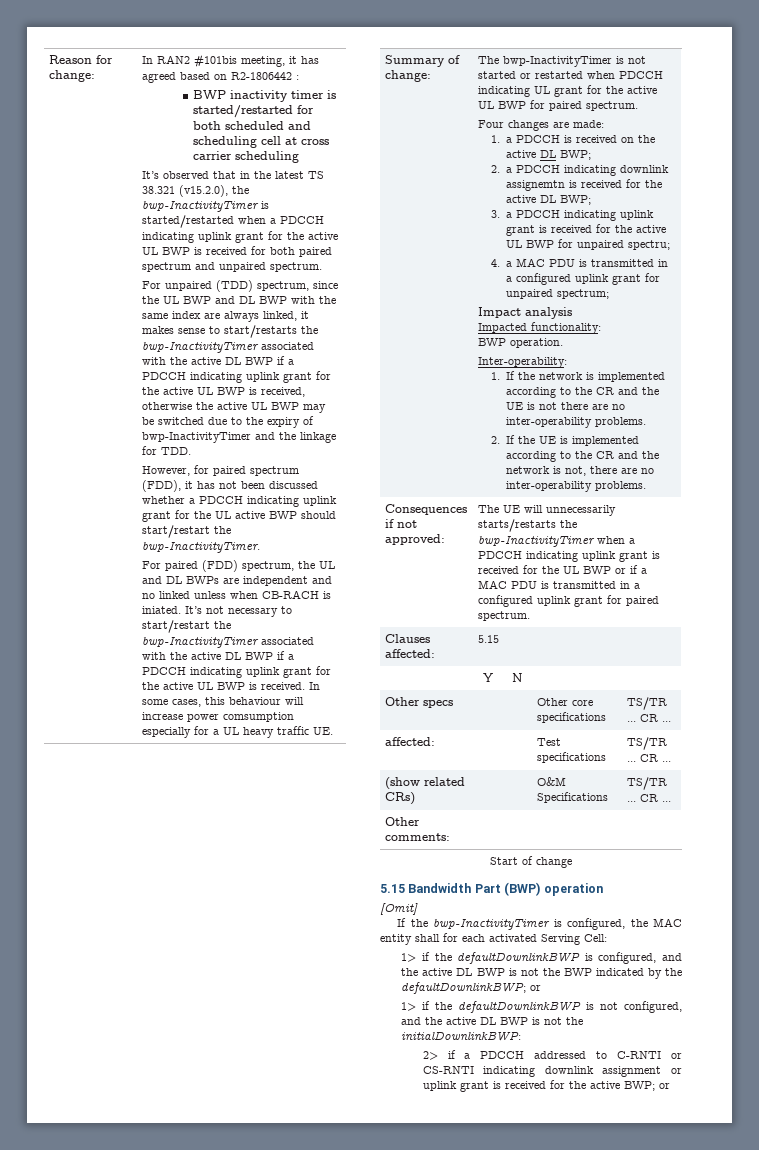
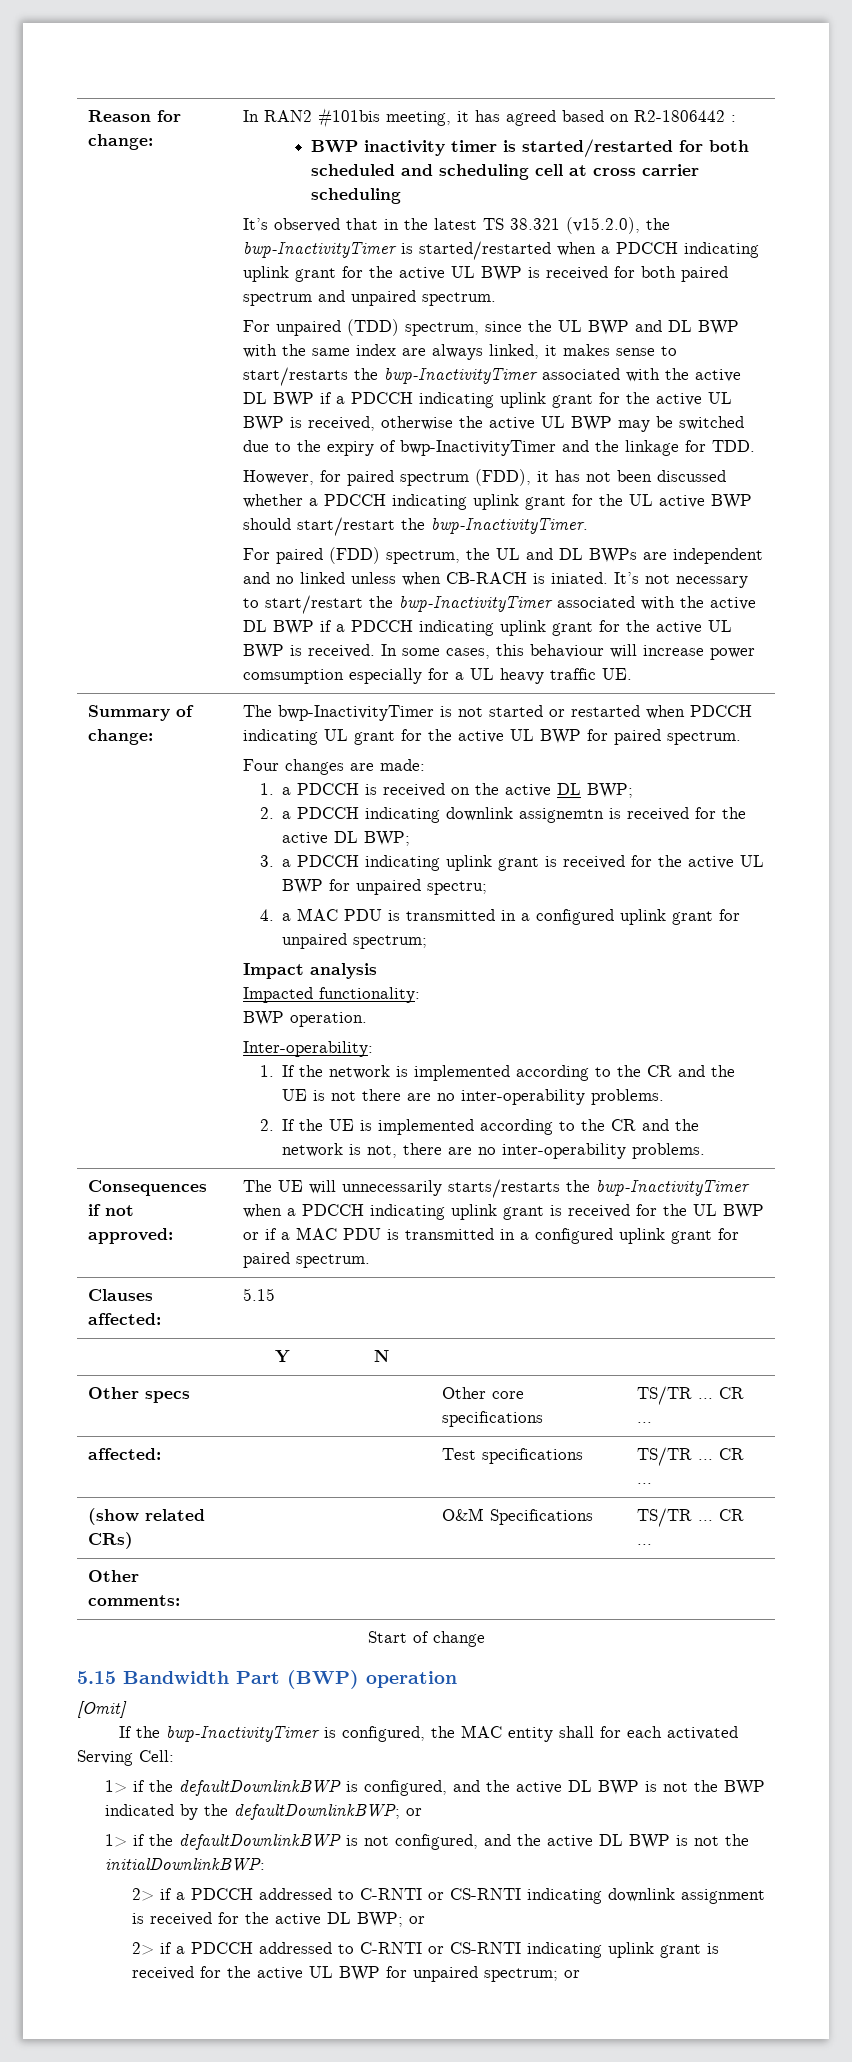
- 2> if a PDCCH addressed to C-RNTI or CS-RNTI indicating downlink assignment or uplink grant is received for the active BWP; or
+ 2> if a PDCCH addressed to C-RNTI or CS-RNTI indicating downlink assignment is received for the active DL BWP; or
+ 2> if a PDCCH addressed to C-RNTI or CS-RNTI indicating uplink grant is received for the active UL BWP for unpaired spectrum; or

